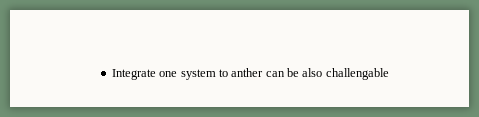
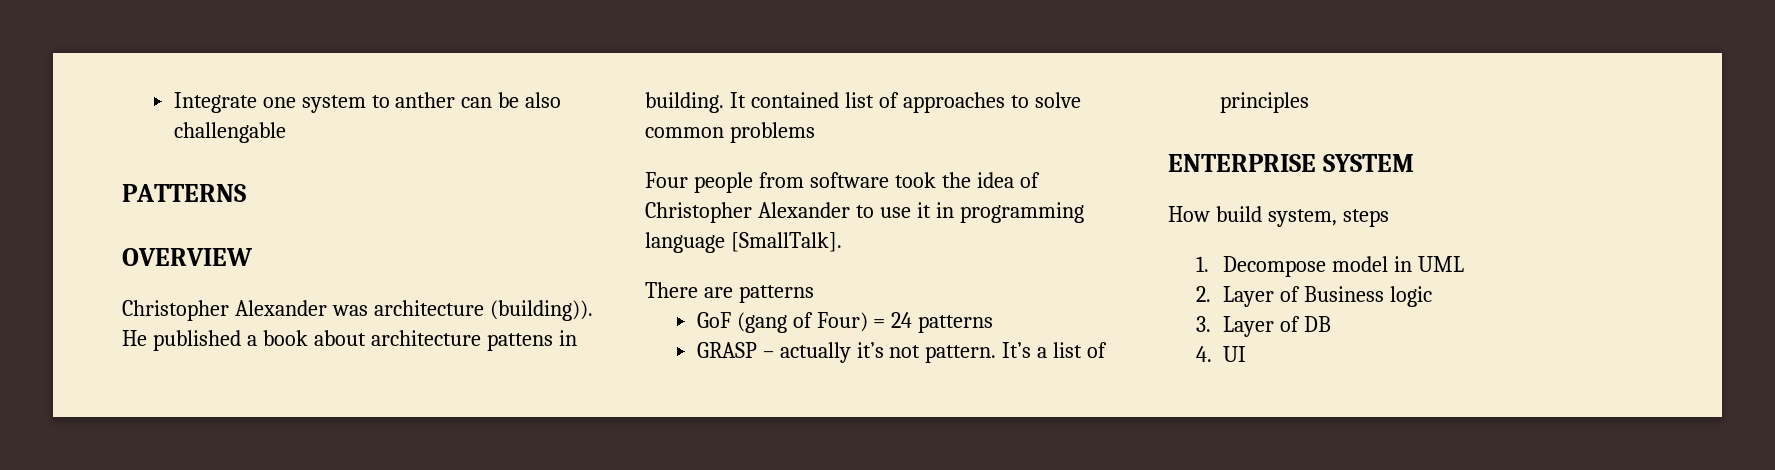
+ PATTERNS
+ OVERVIEW
+ Christopher Alexander was architecture (building)). He published a book about architecture pattens in building. It contained list of approaches to solve common problems
+ Four people from software took the idea of Christopher Alexander to use it in programming language [SmallTalk].
+ There are patterns
+ GoF (gang of Four) = 24 patterns
+ GRASP – actually it’s not pattern. It’s a list of principles
+ ENTERPRISE SYSTEM
+ How build system, steps
+ 1. Decompose model in UML
+ 2. Layer of Business logic
+ 3. Layer of DB
+ 4. UI

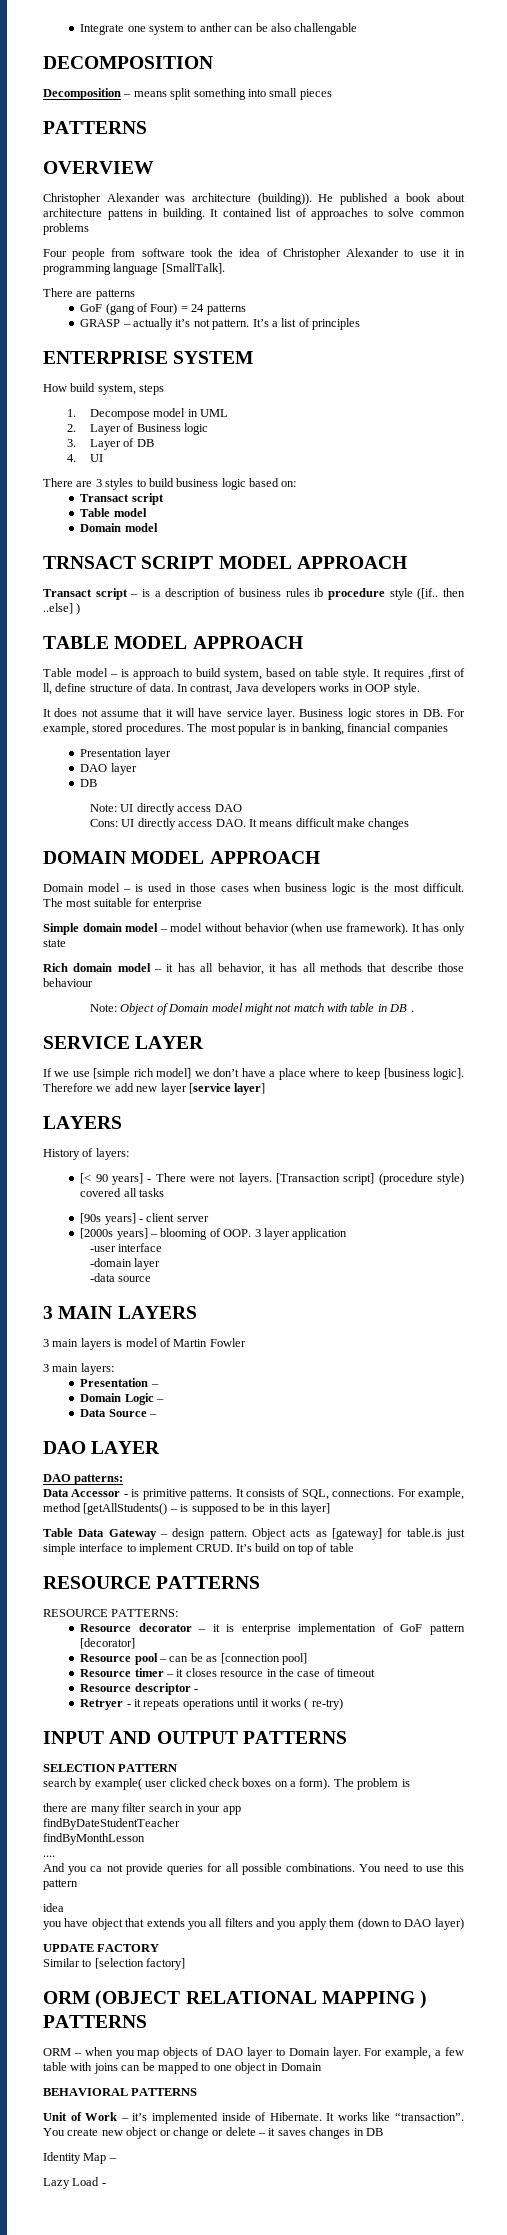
+ DECOMPOSITION
+ Decomposition – means split something into small pieces
+ There are 3 styles to build business logic based on:
+ Transact script
+ Table model
+ Domain model
+ TRNSACT SCRIPT MODEL APPROACH
+ Transact script – is a description of business rules ib procedure style ([if.. then ..else] )
+ TABLE MODEL APPROACH
+ Table model – is approach to build system, based on table style. It requires ,first of ll, define structure of data. In contrast, Java developers works in OOP style.
+ It does not assume that it will have service layer. Business logic stores in DB. For example, stored procedures. The most popular is in banking, financial companies
+ Presentation layer
+ DAO layer
+ DB
+ Note: UI directly access DAO
+ Cons: UI directly access DAO. It means difficult make changes
+ DOMAIN MODEL APPROACH
+ Domain model – is used in those cases when business logic is the most difficult. The most suitable for enterprise
+ Simple domain model – model without behavior (when use framework). It has only state
+ Rich domain model – it has all behavior, it has all methods that describe those behaviour
+ Note: Object of Domain model might not match with table in DB .
+ SERVICE LAYER
+ If we use [simple rich model] we don’t have a place where to keep [business logic]. Therefore we add new layer [service layer]
+ LAYERS
+ History of layers:
+ [< 90 years] - There were not layers. [Transaction script] (procedure style) covered all tasks
+ [90s years] - client server
+ [2000s years] – blooming of OOP. 3 layer application
+ -user interface
+ -domain layer
+ -data source
+ 3 MAIN LAYERS
+ 3 main layers is model of Martin Fowler
+ 3 main layers:
+ Presentation –
+ Domain Logic –
+ Data Source –
+ DAO LAYER
+ DAO patterns:
+ Data Accessor - is primitive patterns. It consists of SQL, connections. For example, method [getAllStudents() – is supposed to be in this layer]
+ Table Data Gateway – design pattern. Object acts as [gateway] for table.is just simple interface to implement CRUD. It’s build on top of table
+ RESOURCE PATTERNS
+ RESOURCE PATTERNS:
+ Resource decorator – it is enterprise implementation of GoF pattern [decorator]
+ Resource pool – can be as [connection pool]
+ Resource timer – it closes resource in the case of timeout
+ Resource descriptor -
+ Retryer - it repeats operations until it works ( re-try)
+ INPUT AND OUTPUT PATTERNS
+ SELECTION PATTERN
+ search by example( user clicked check boxes on a form). The problem is
+ there are many filter search in your app
+ findByDateStudentTeacher
+ findByMonthLesson
+ ....
+ And you ca not provide queries for all possible combinations. You need to use this pattern
+ idea
+ you have object that extends you all filters and you apply them (down to DAO layer)
+ UPDATE FACTORY
+ Similar to [selection factory]
+ ORM (OBJECT RELATIONAL MAPPING ) PATTERNS
+ ORM – when you map objects of DAO layer to Domain layer. For example, a few table with joins can be mapped to one object in Domain
+ BEHAVIORAL PATTERNS
+ Unit of Work – it’s implemented inside of Hibernate. It works like “transaction”. You create new object or change or delete – it saves changes in DB
+ Identity Map –
+ Lazy Load -

